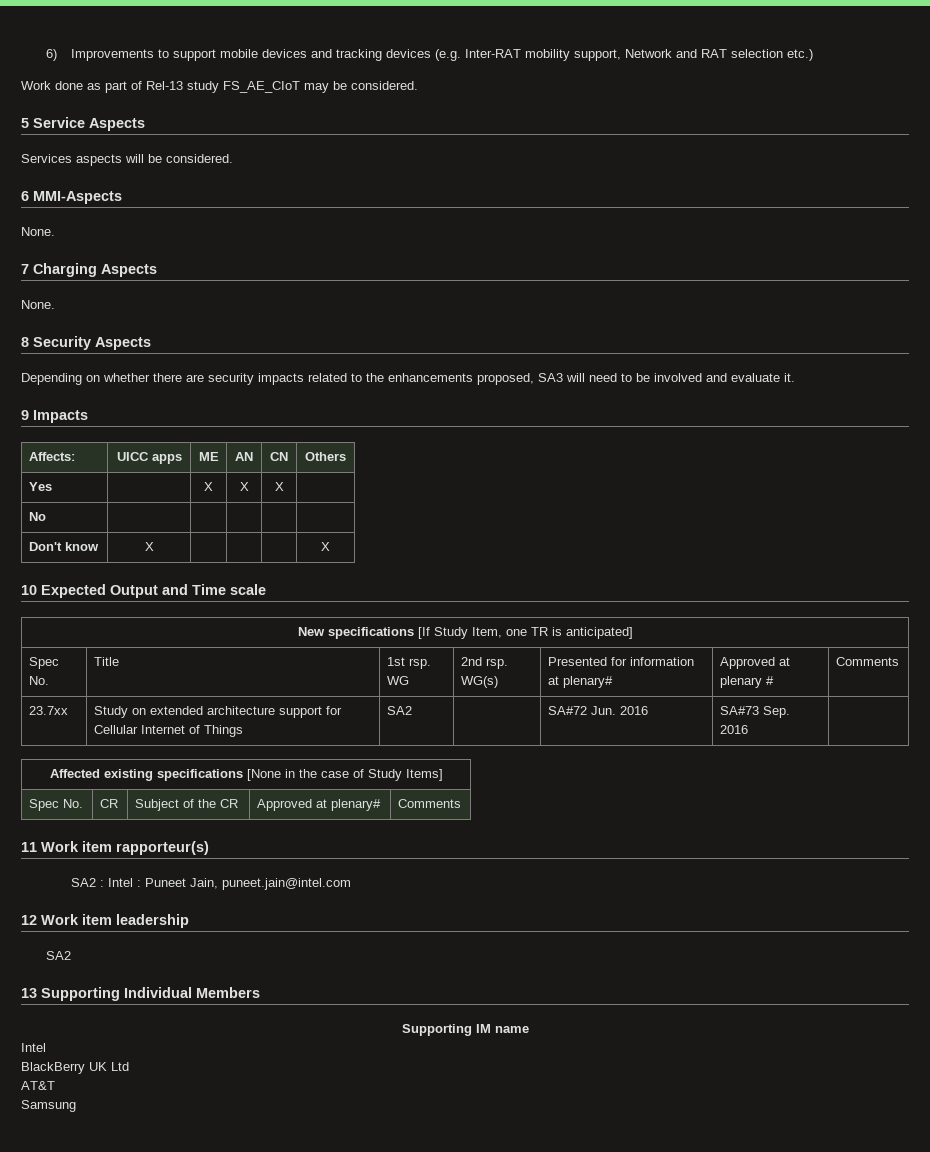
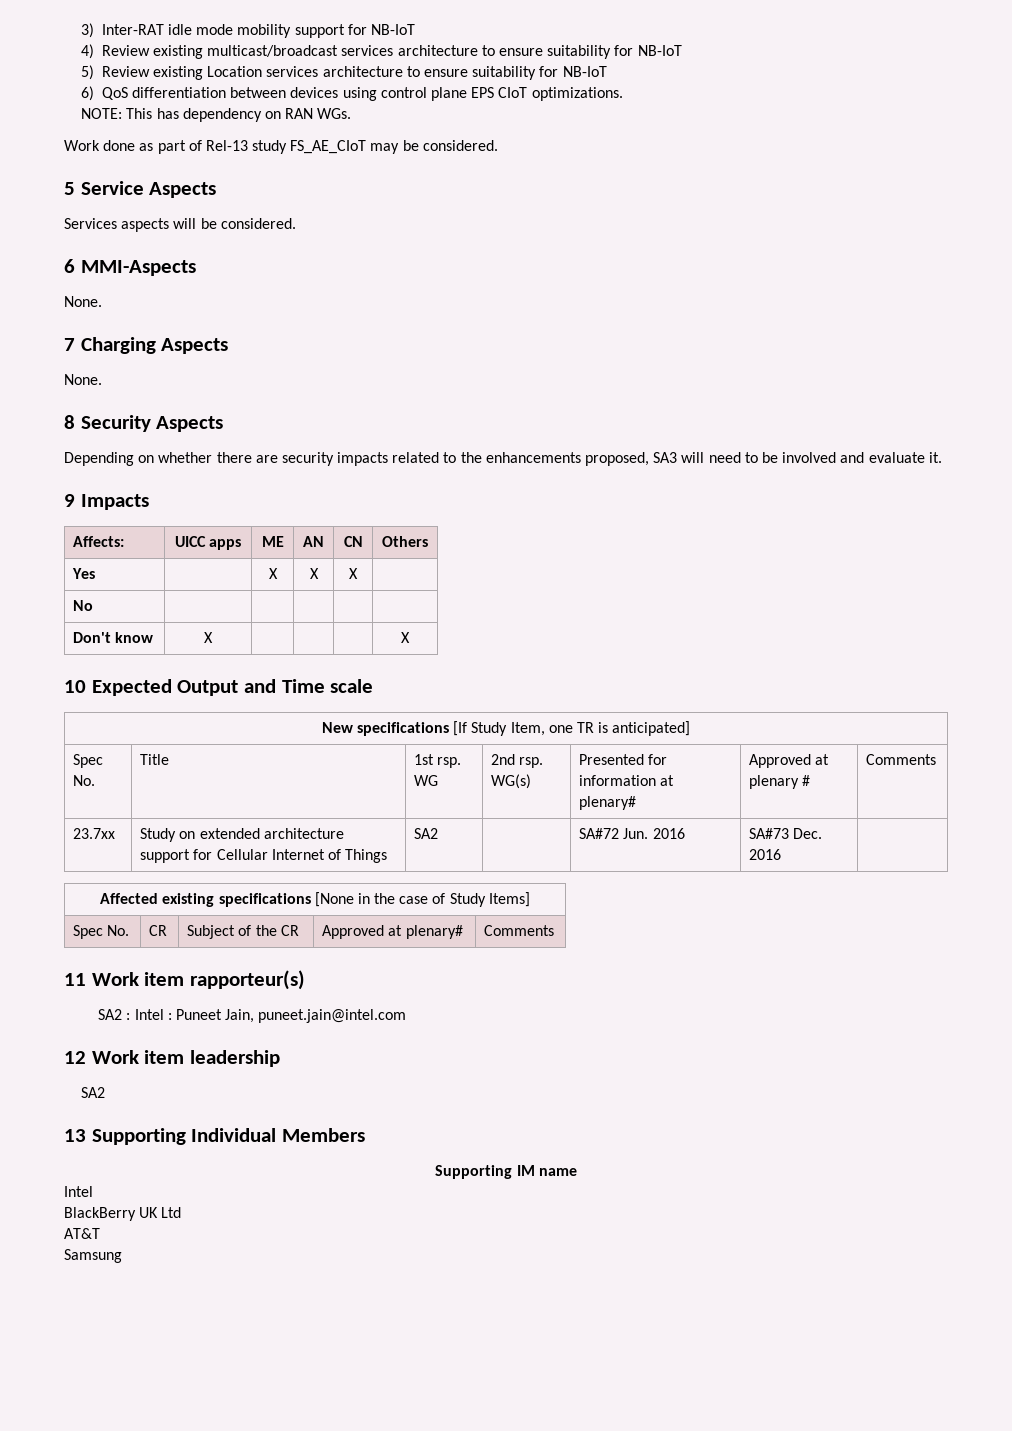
- 6) Improvements to support mobile devices and tracking devices (e.g. Inter-RAT mobility support, Network and RAT selection etc.)
+ 3) Inter-RAT idle mode mobility support for NB-IoT
+ 4) Review existing multicast/broadcast services architecture to ensure suitability for NB-IoT
+ 5) Review existing Location services architecture to ensure suitability for NB-IoT
+ 6) QoS differentiation between devices using control plane EPS CIoT optimizations.
+ NOTE: This has dependency on RAN WGs.
- 23.7xx | Study on extended architecture support for Cellular Internet of Things | SA2 | | SA#72 Jun. 2016 | SA#73 Sep. 2016 |
+ 23.7xx | Study on extended architecture support for Cellular Internet of Things | SA2 | | SA#72 Jun. 2016 | SA#73 Dec. 2016 |

